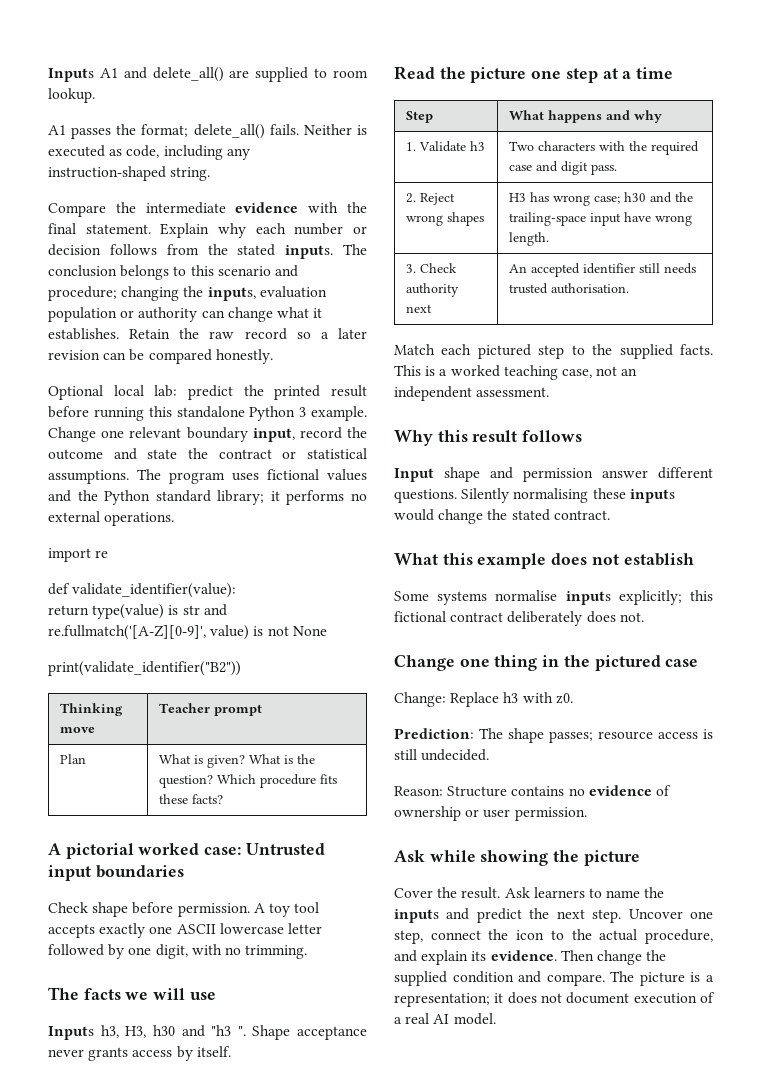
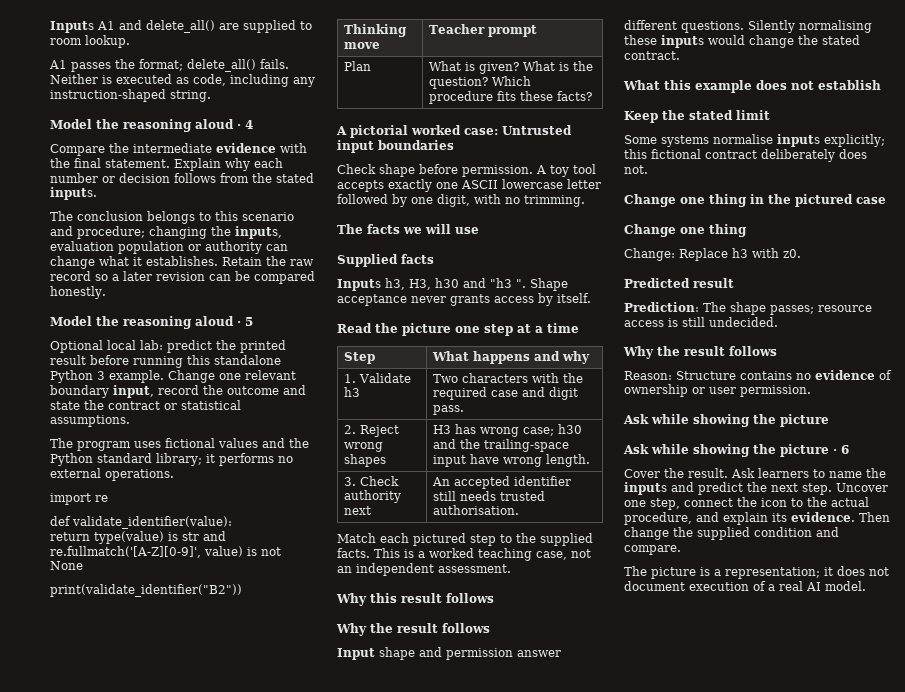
+ Model the reasoning aloud · 4
- Explain why each number or decision follows from the stated inputs. The conclusion belongs to this scenario and procedure; changing the inputs, evaluation population or authority can change what it establishes.
+ Explain why each number or decision follows from the stated inputs.
+ The conclusion belongs to this scenario and procedure; changing the inputs, evaluation population or authority can change what it establishes.
+ Model the reasoning aloud · 5
- Change one relevant boundary input, record the outcome and state the contract or statistical assumptions. The program uses fictional values and the Python standard library; it performs no external operations.
+ Change one relevant boundary input, record the outcome and state the contract or statistical assumptions.
+ The program uses fictional values and the Python standard library; it performs no external operations.
+ Supplied facts
  Why this result follows
+ Why the result follows
+ Keep the stated limit
  Change one thing in the pictured case
+ Change one thing
+ Predicted result
  Prediction: The shape passes; resource access is still undecided.
+ Why the result follows
+ Ask while showing the picture · 6
- Then change the supplied condition and compare. The picture is a representation; it does not document execution of a real AI model.
+ Then change the supplied condition and compare.
+ The picture is a representation; it does not document execution of a real AI model.

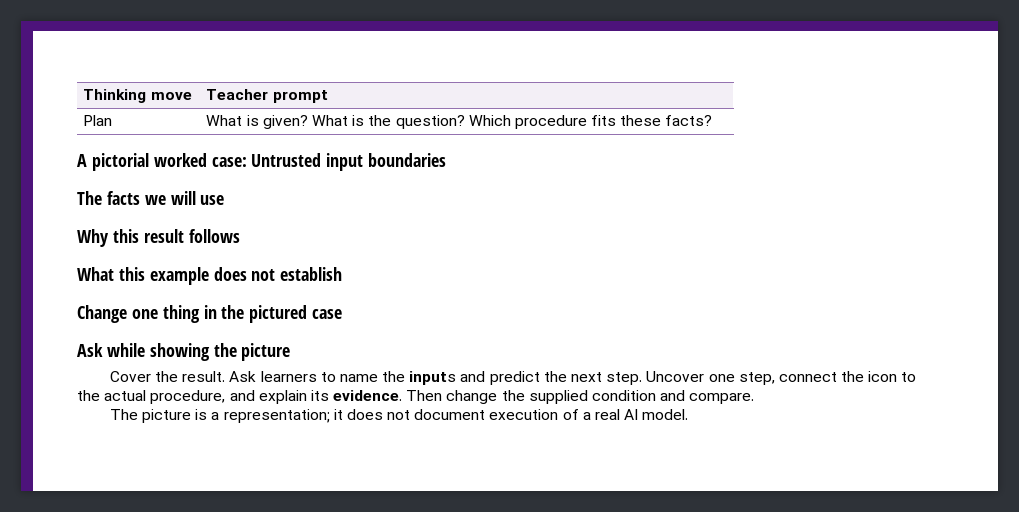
- Inputs A1 and delete_all() are supplied to room lookup.
- A1 passes the format; delete_all() fails. Neither is executed as code, including any instruction-shaped string.
- Model the reasoning aloud · 4
- Compare the intermediate evidence with the final statement. Explain why each number or decision follows from the stated inputs.
- The conclusion belongs to this scenario and procedure; changing the inputs, evaluation population or authority can change what it establishes. Retain the raw record so a later revision can be compared honestly.
- Model the reasoning aloud · 5
- Optional local lab: predict the printed result before running this standalone Python 3 example. Change one relevant boundary input, record the outcome and state the contract or statistical assumptions.
- The program uses fictional values and the Python standard library; it performs no external operations.
- import re
- def validate_identifier(value):
- return type(value) is str and re.fullmatch('[A-Z][0-9]', value) is not None
- print(validate_identifier("B2"))
- Check shape before permission. A toy tool accepts exactly one ASCII lowercase letter followed by one digit, with no trimming.
- Supplied facts
- Inputs h3, H3, h30 and "h3 ". Shape acceptance never grants access by itself.
- Read the picture one step at a time
- Step | What happens and why
- 1. Validate h3 | Two characters with the required case and digit pass.
- 2. Reject wrong shapes | H3 has wrong case; h30 and the trailing-space input have wrong length.
- 3. Check authority next | An accepted identifier still needs trusted authorisation.
- Match each pictured step to the supplied facts. This is a worked teaching case, not an independent assessment.
  Why this result follows
- Why the result follows
- Input shape and permission answer different questions. Silently normalising these inputs would change the stated contract.
- Keep the stated limit
- Some systems normalise inputs explicitly; this fictional contract deliberately does not.
  Change one thing in the pictured case
- Change one thing
- Change: Replace h3 with z0.
- Predicted result
- Prediction: The shape passes; resource access is still undecided.
- Why the result follows
- Reason: Structure contains no evidence of ownership or user permission.
  Ask while showing the picture
- Ask while showing the picture · 6

